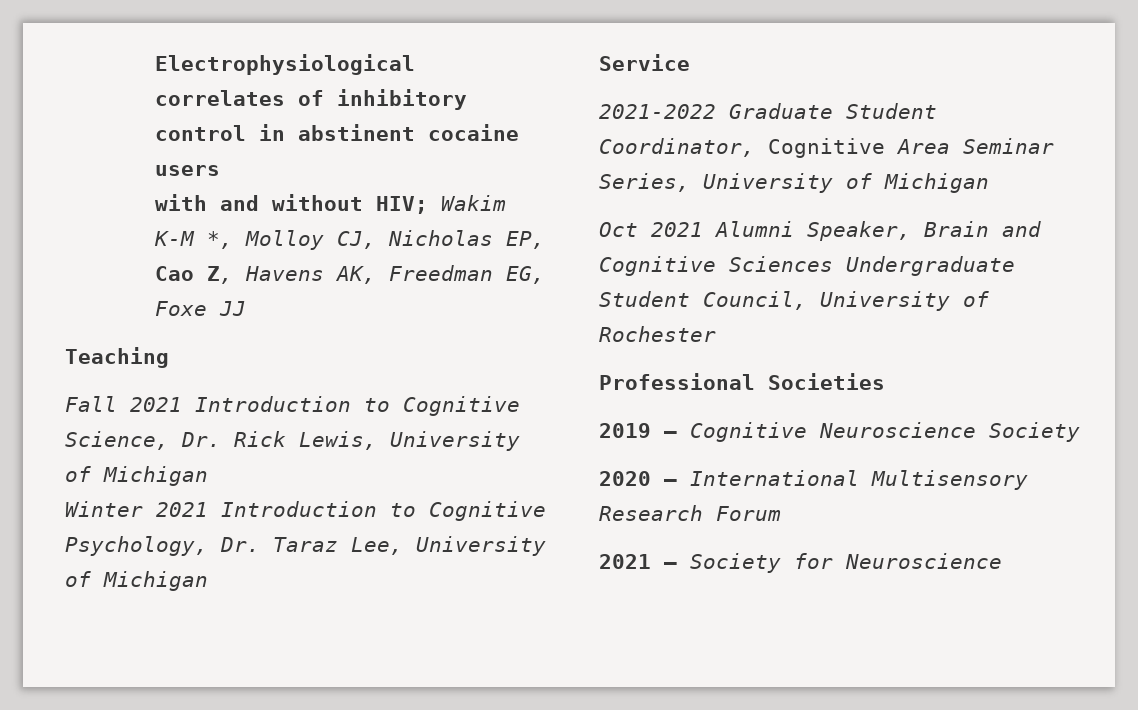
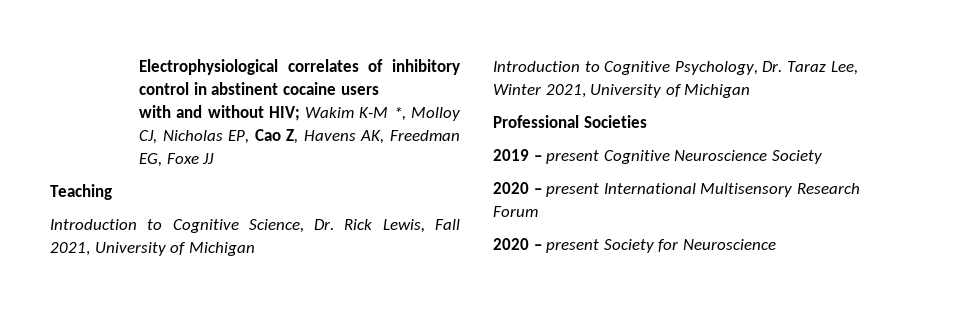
- Fall 2021 Introduction to Cognitive Science, Dr. Rick Lewis, University of Michigan
- Winter 2021 Introduction to Cognitive Psychology, Dr. Taraz Lee, University of Michigan
- Service
- 2021-2022 Graduate Student Coordinator, Cognitive Area Seminar Series, University of Michigan
- Oct 2021 Alumni Speaker, Brain and Cognitive Sciences Undergraduate Student Council, University of Rochester
+ Introduction to Cognitive Science, Dr. Rick Lewis, Fall 2021, University of Michigan
+ Introduction to Cognitive Psychology, Dr. Taraz Lee, Winter 2021, University of Michigan
- 2019 – Cognitive Neuroscience Society
+ 2019 – present Cognitive Neuroscience Society
- 2020 – International Multisensory Research Forum
+ 2020 – present International Multisensory Research Forum
- 2021 – Society for Neuroscience
+ 2020 – present Society for Neuroscience

